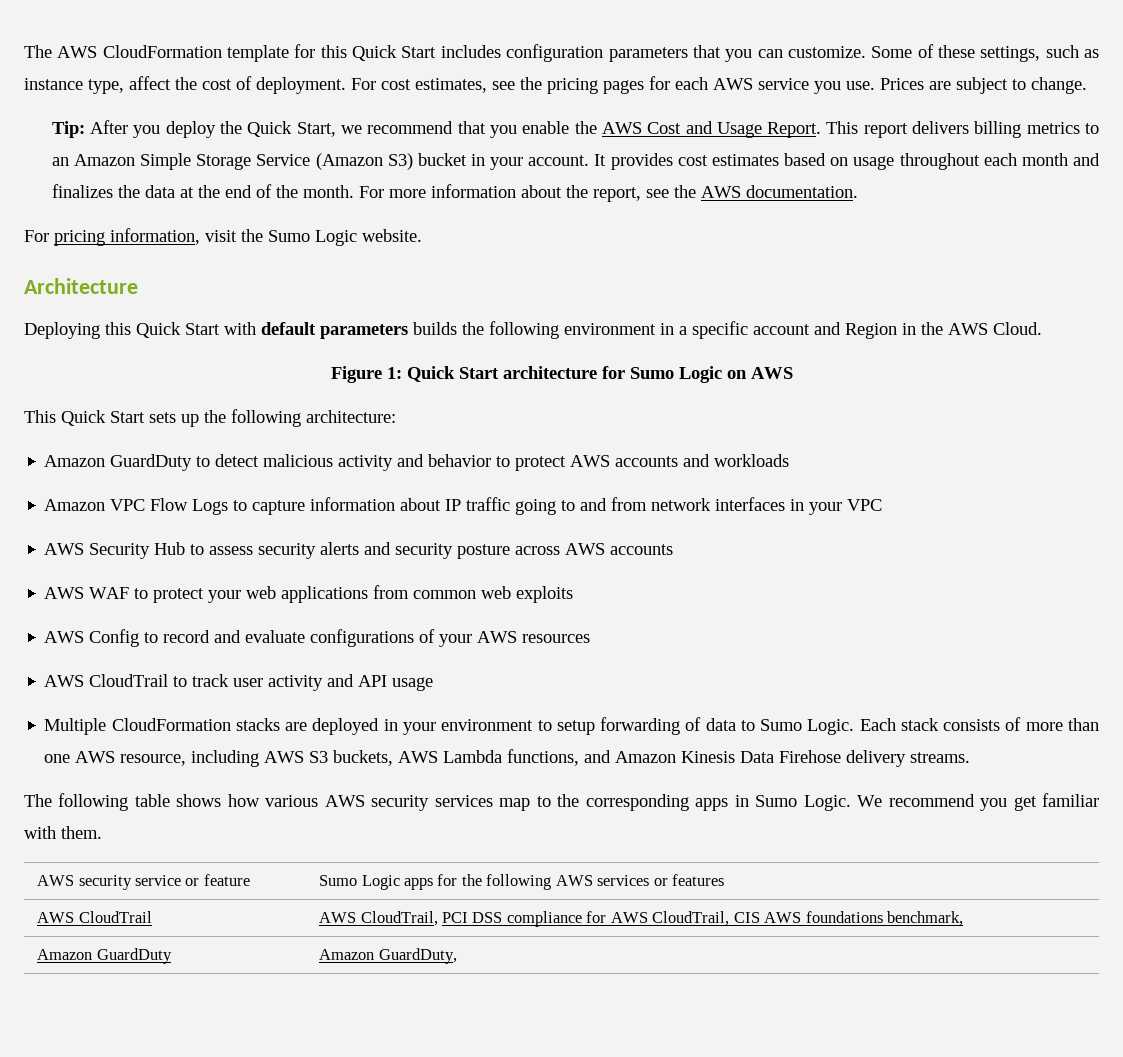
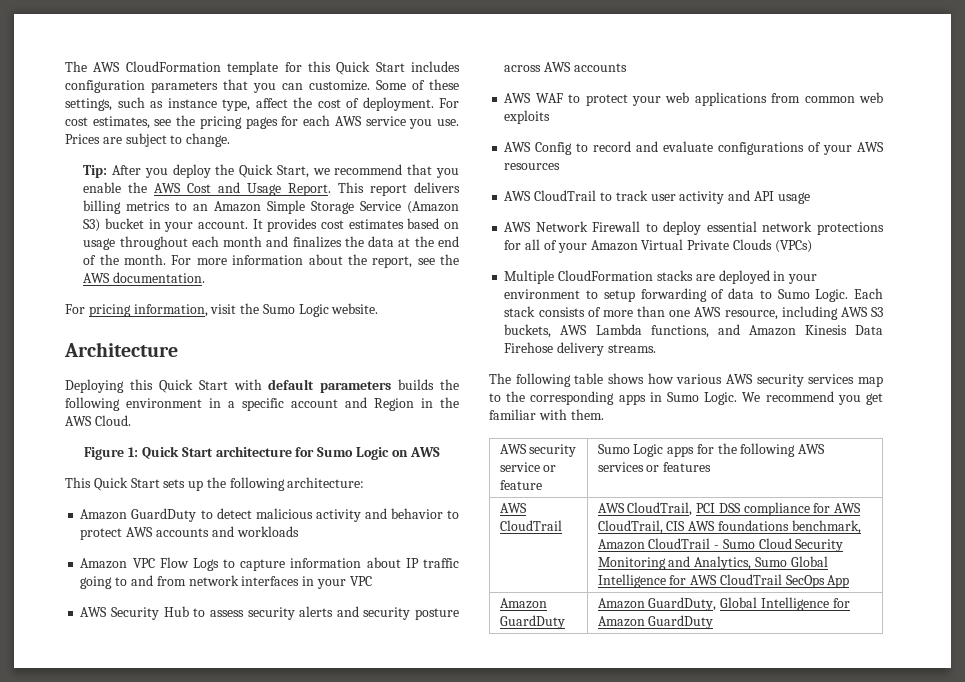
+ AWS Network Firewall to deploy essential network protections for all of your Amazon Virtual Private Clouds (VPCs)
- AWS CloudTrail | AWS CloudTrail, PCI DSS compliance for AWS CloudTrail, CIS AWS foundations benchmark,
+ AWS CloudTrail | AWS CloudTrail, PCI DSS compliance for AWS CloudTrail, CIS AWS foundations benchmark, Amazon CloudTrail - Sumo Cloud Security Monitoring and Analytics, Sumo Global Intelligence for AWS CloudTrail SecOps App
- Amazon GuardDuty | Amazon GuardDuty,
+ Amazon GuardDuty | Amazon GuardDuty, Global Intelligence for Amazon GuardDuty

